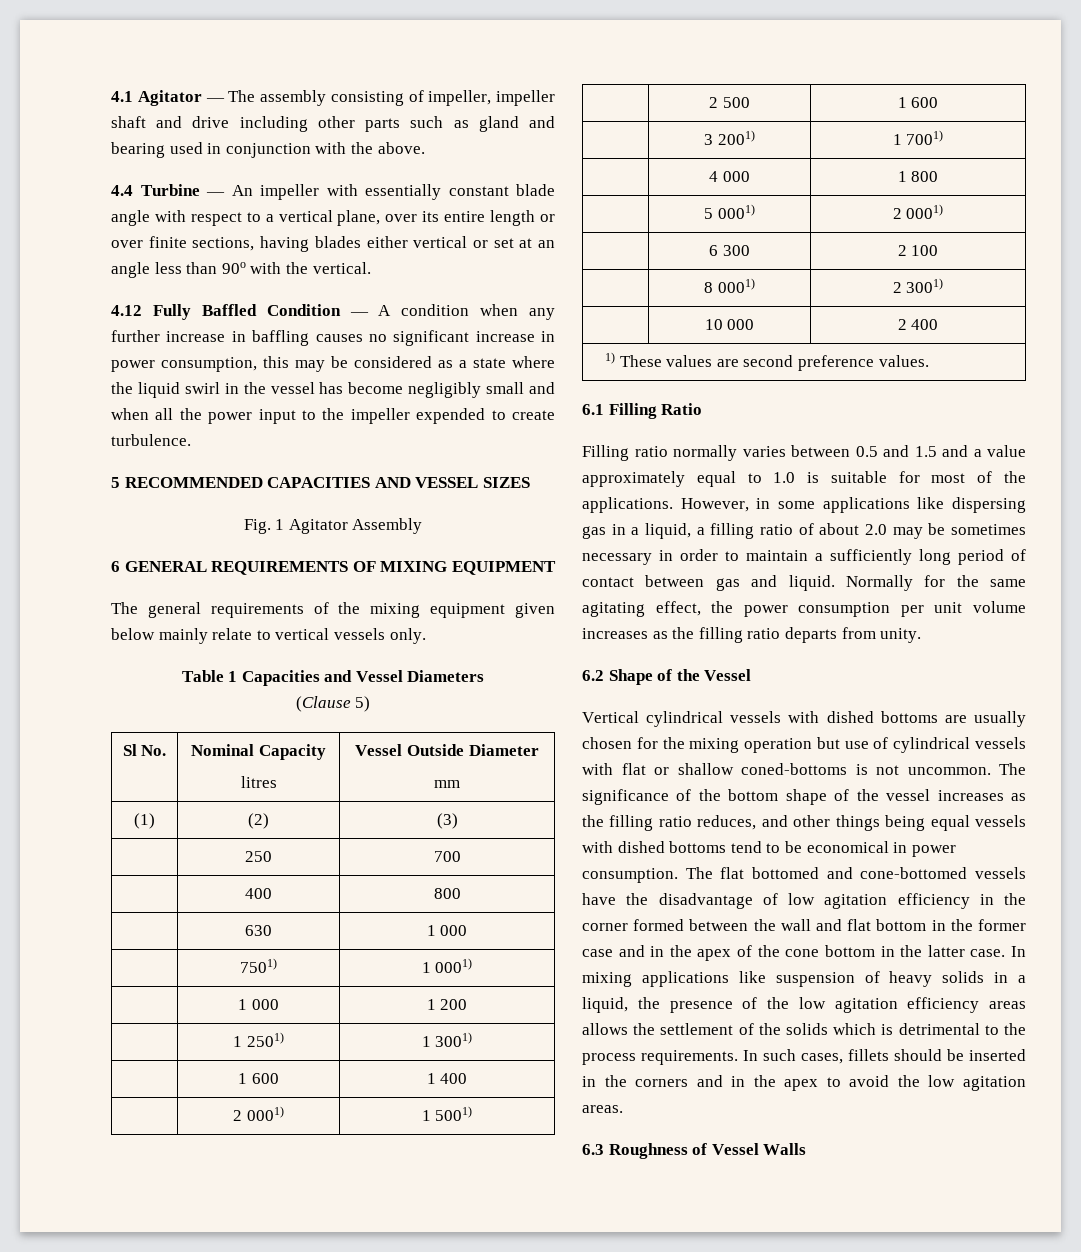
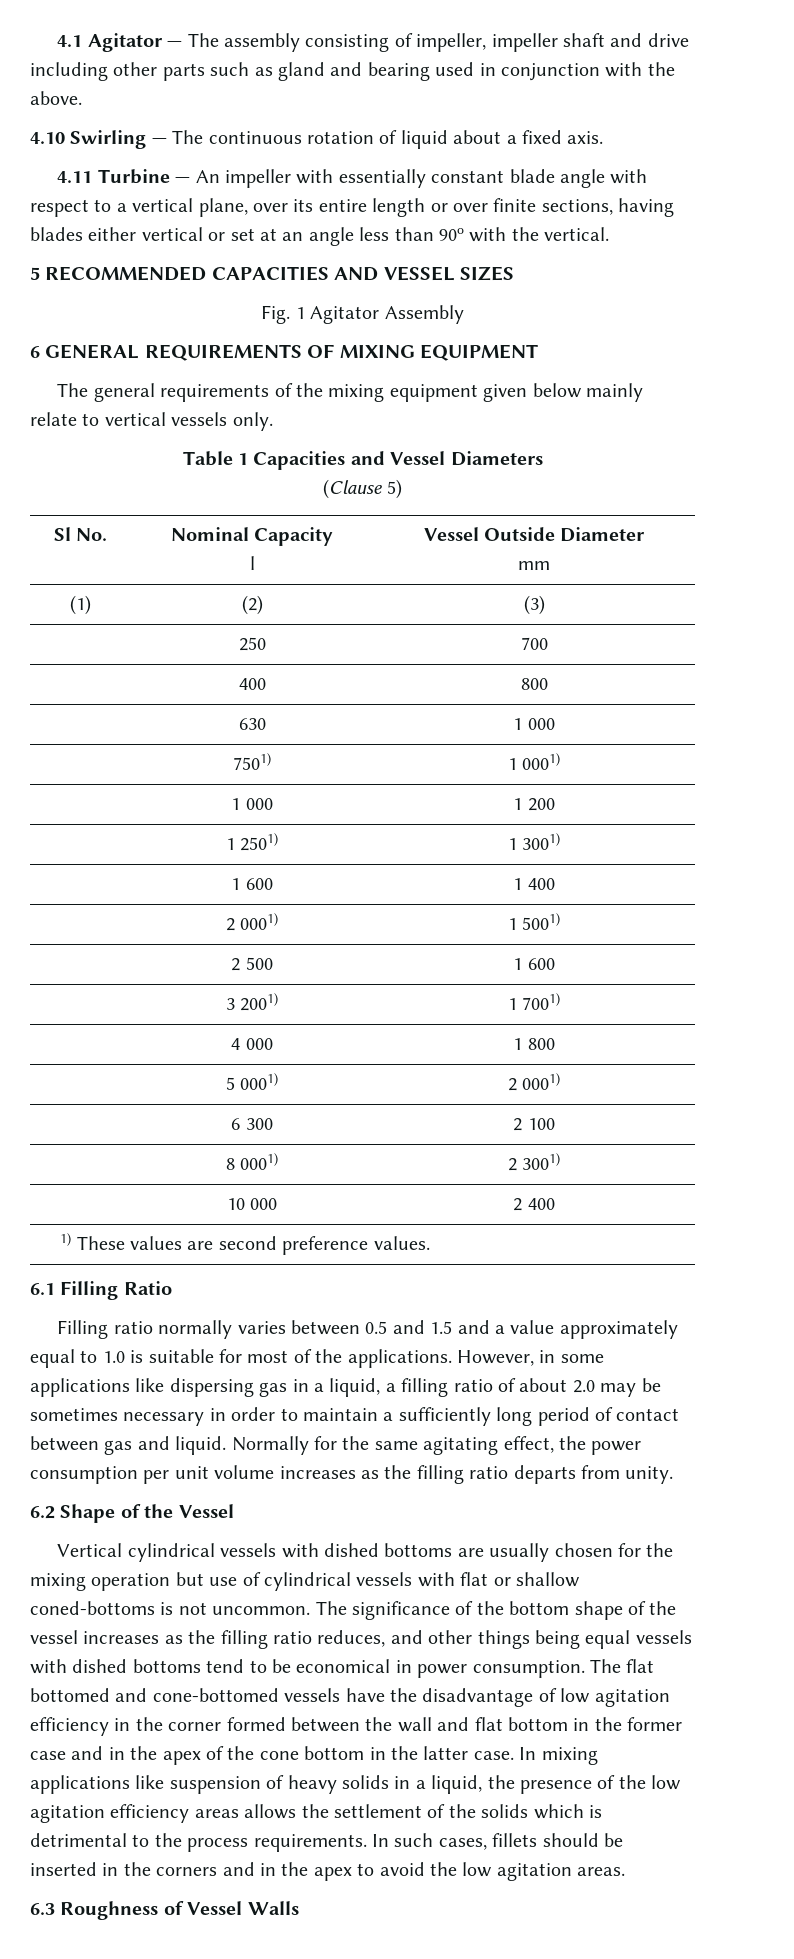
- 4.4 Turbine — An impeller with essentially constant blade angle with respect to a vertical plane, over its entire length or over finite sections, having blades either vertical or set at an angle less than 90o with the vertical.
+ 4.10 Swirling — The continuous rotation of liquid about a fixed axis.
+ 4.11 Turbine — An impeller with essentially constant blade angle with respect to a vertical plane, over its entire length or over finite sections, having blades either vertical or set at an angle less than 90o with the vertical.
- 4.12 Fully Baffled Condition — A condition when any further increase in baffling causes no significant increase in power consumption, this may be considered as a state where the liquid swirl in the vessel has become negligibly small and when all the power input to the impeller expended to create turbulence.
  Sl No. | Nominal Capacity
- litres | Vessel Outside Diameter
+ l | Vessel Outside Diameter

